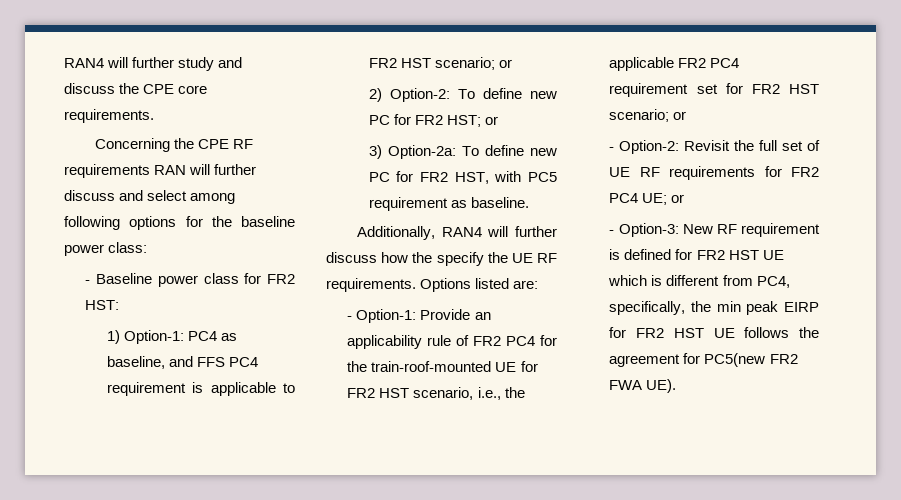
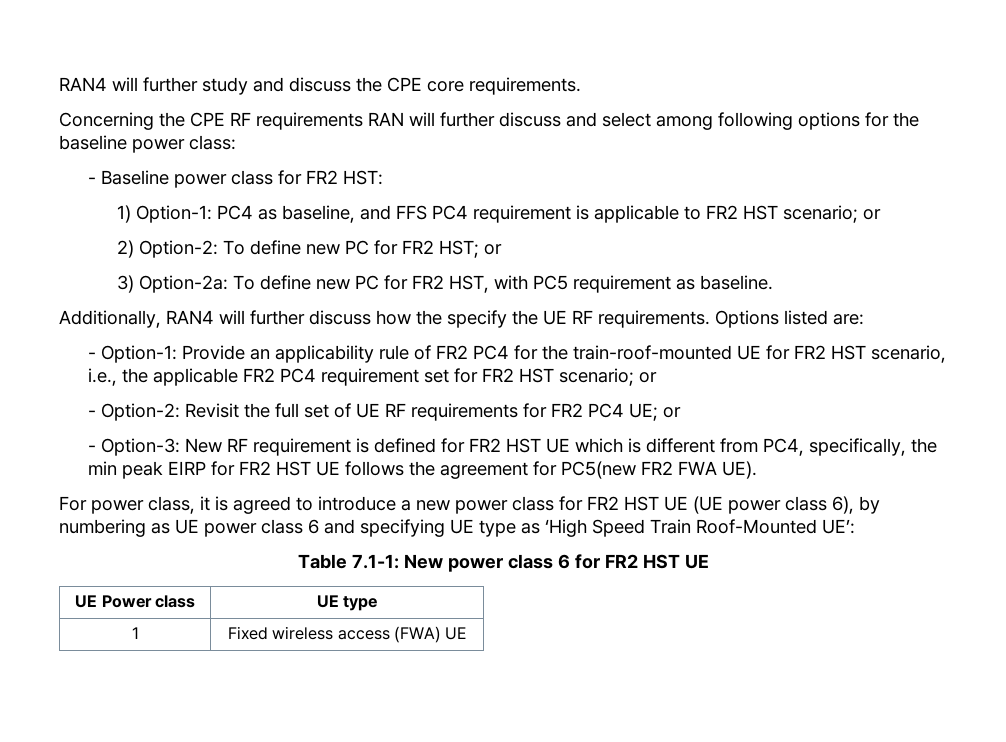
+ For power class, it is agreed to introduce a new power class for FR2 HST UE (UE power class 6), by numbering as UE power class 6 and specifying UE type as ‘High Speed Train Roof-Mounted UE’:
+ Table 7.1-1: New power class 6 for FR2 HST UE
+ UE Power class | UE type
+ 1 | Fixed wireless access (FWA) UE

